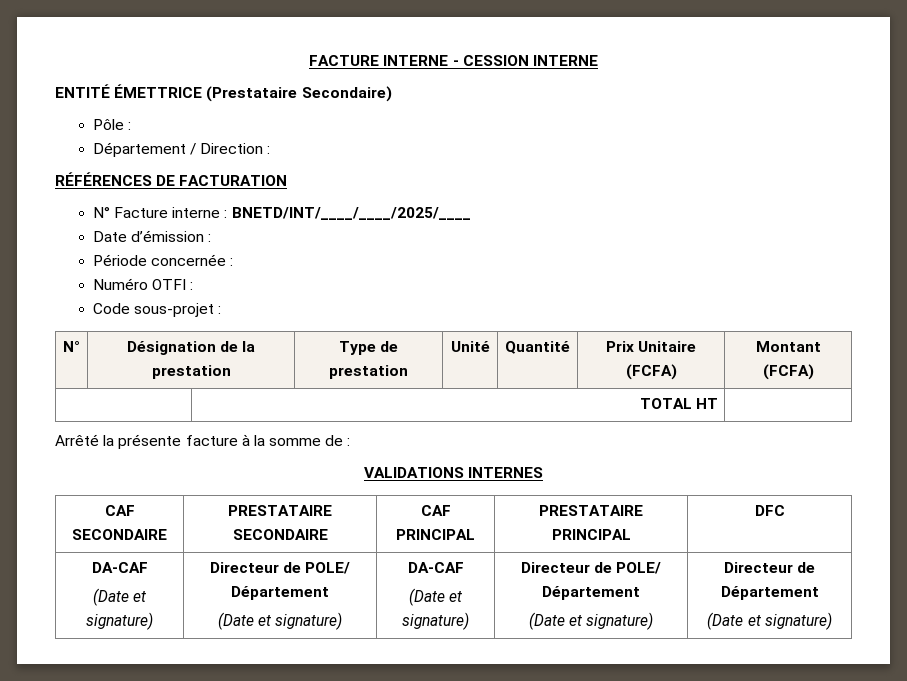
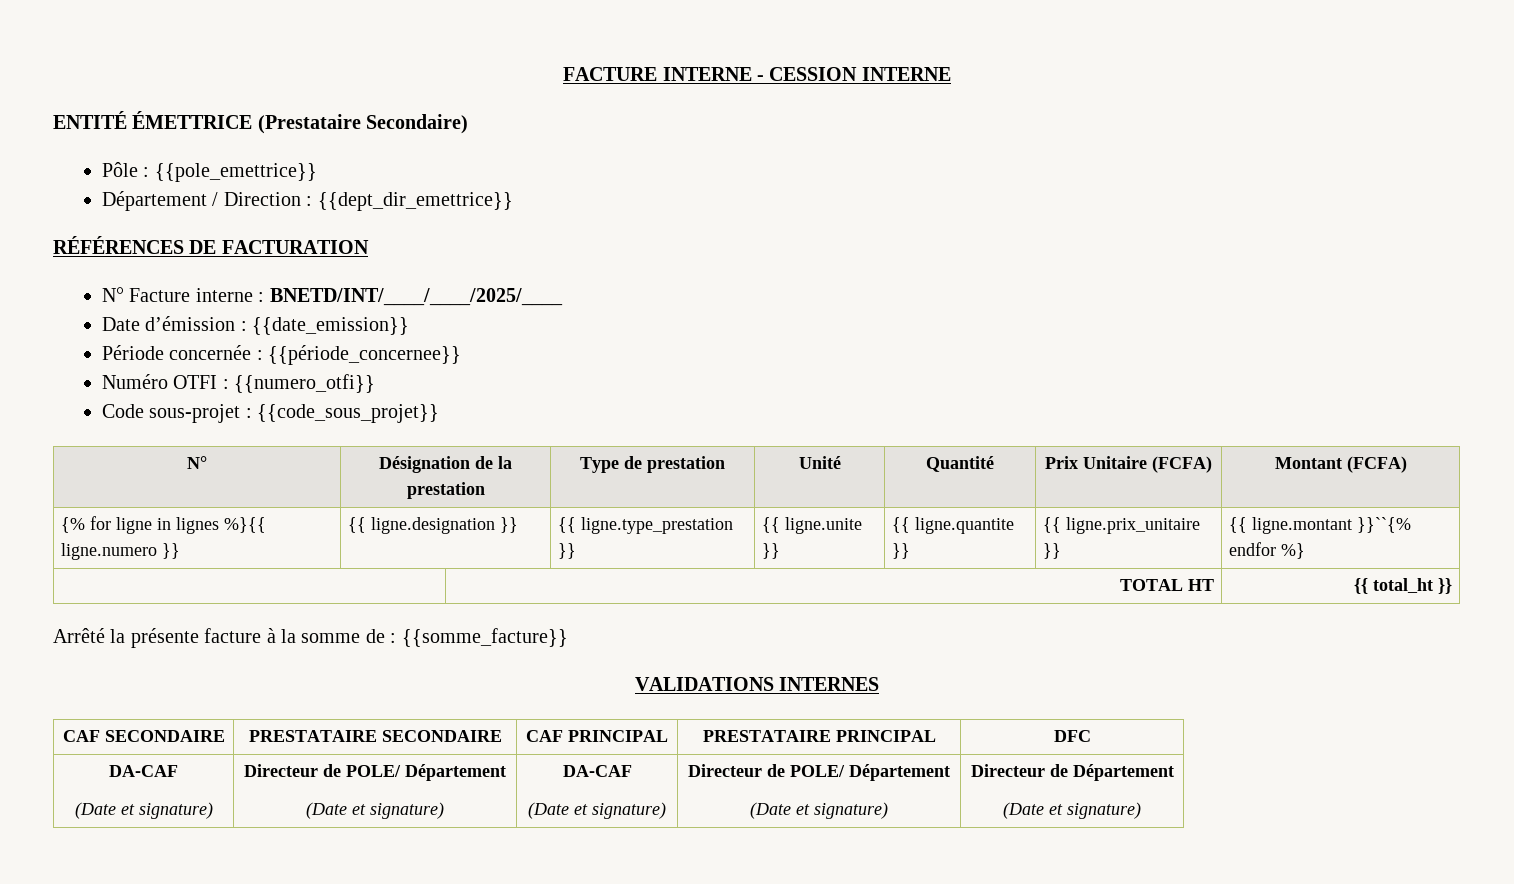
- Pôle :
+ Pôle : {{pole_emettrice}}
- Département / Direction :
+ Département / Direction : {{dept_dir_emettrice}}
- Date d’émission :
+ Date d’émission : {{date_emission}}
- Période concernée :
+ Période concernée : {{période_concernee}}
- Numéro OTFI :
+ Numéro OTFI : {{numero_otfi}}
- Code sous-projet :
+ Code sous-projet : {{code_sous_projet}}
+ {% for ligne in lignes %}{{ ligne.numero }} | {{ ligne.designation }} | {{ ligne.type_prestation }} | {{ ligne.unite }} | {{ ligne.quantite }} | {{ ligne.prix_unitaire }} | {{ ligne.montant }}``{% endfor %}
- | TOTAL HT |
+ | TOTAL HT | {{ total_ht }}
- Arrêté la présente facture à la somme de :
+ Arrêté la présente facture à la somme de : {{somme_facture}}

